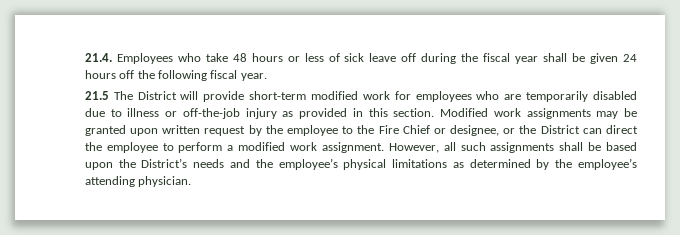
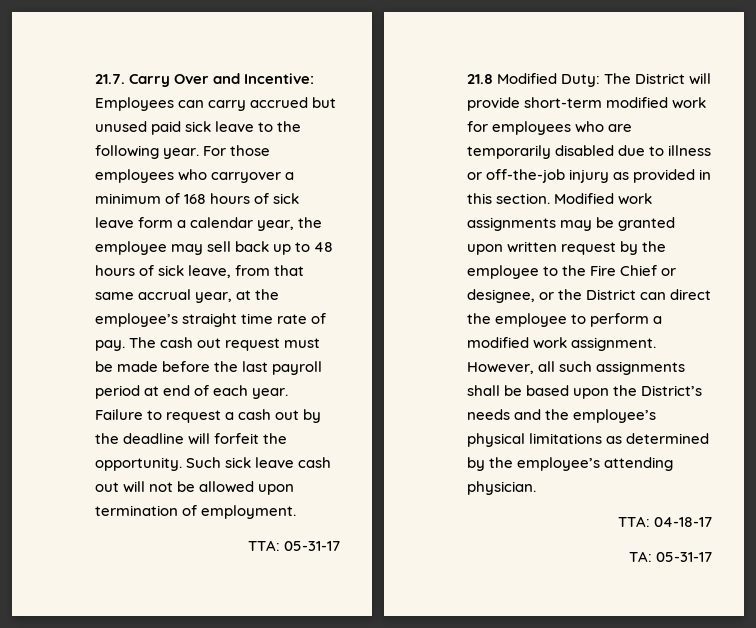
- 21.4. Employees who take 48 hours or less of sick leave off during the fiscal year shall be given 24 hours off the following fiscal year.
- 21.5 The District will provide short-term modified work for employees who are temporarily disabled due to illness or off-the-job injury as provided in this section.
+ 21.7. Carry Over and Incentive: Employees can carry accrued but unused paid sick leave to the following year. For those employees who carryover a minimum of 168 hours of sick leave form a calendar year, the employee may sell back up to 48 hours of sick leave, from that same accrual year, at the employee’s straight time rate of pay. The cash out request must be made before the last payroll period at end of each year. Failure to request a cash out by the deadline will forfeit the opportunity. Such sick leave cash out will not be allowed upon termination of employment.
+ TTA: 05-31-17
+ 21.8 Modified Duty: The District will provide short-term modified work for employees who are temporarily disabled due to illness or off-the-job injury as provided in this section.
+ TTA: 04-18-17
+ TA: 05-31-17

